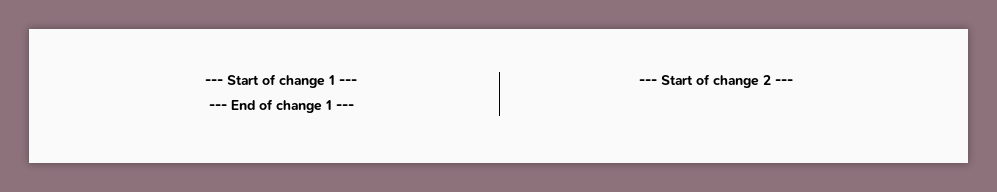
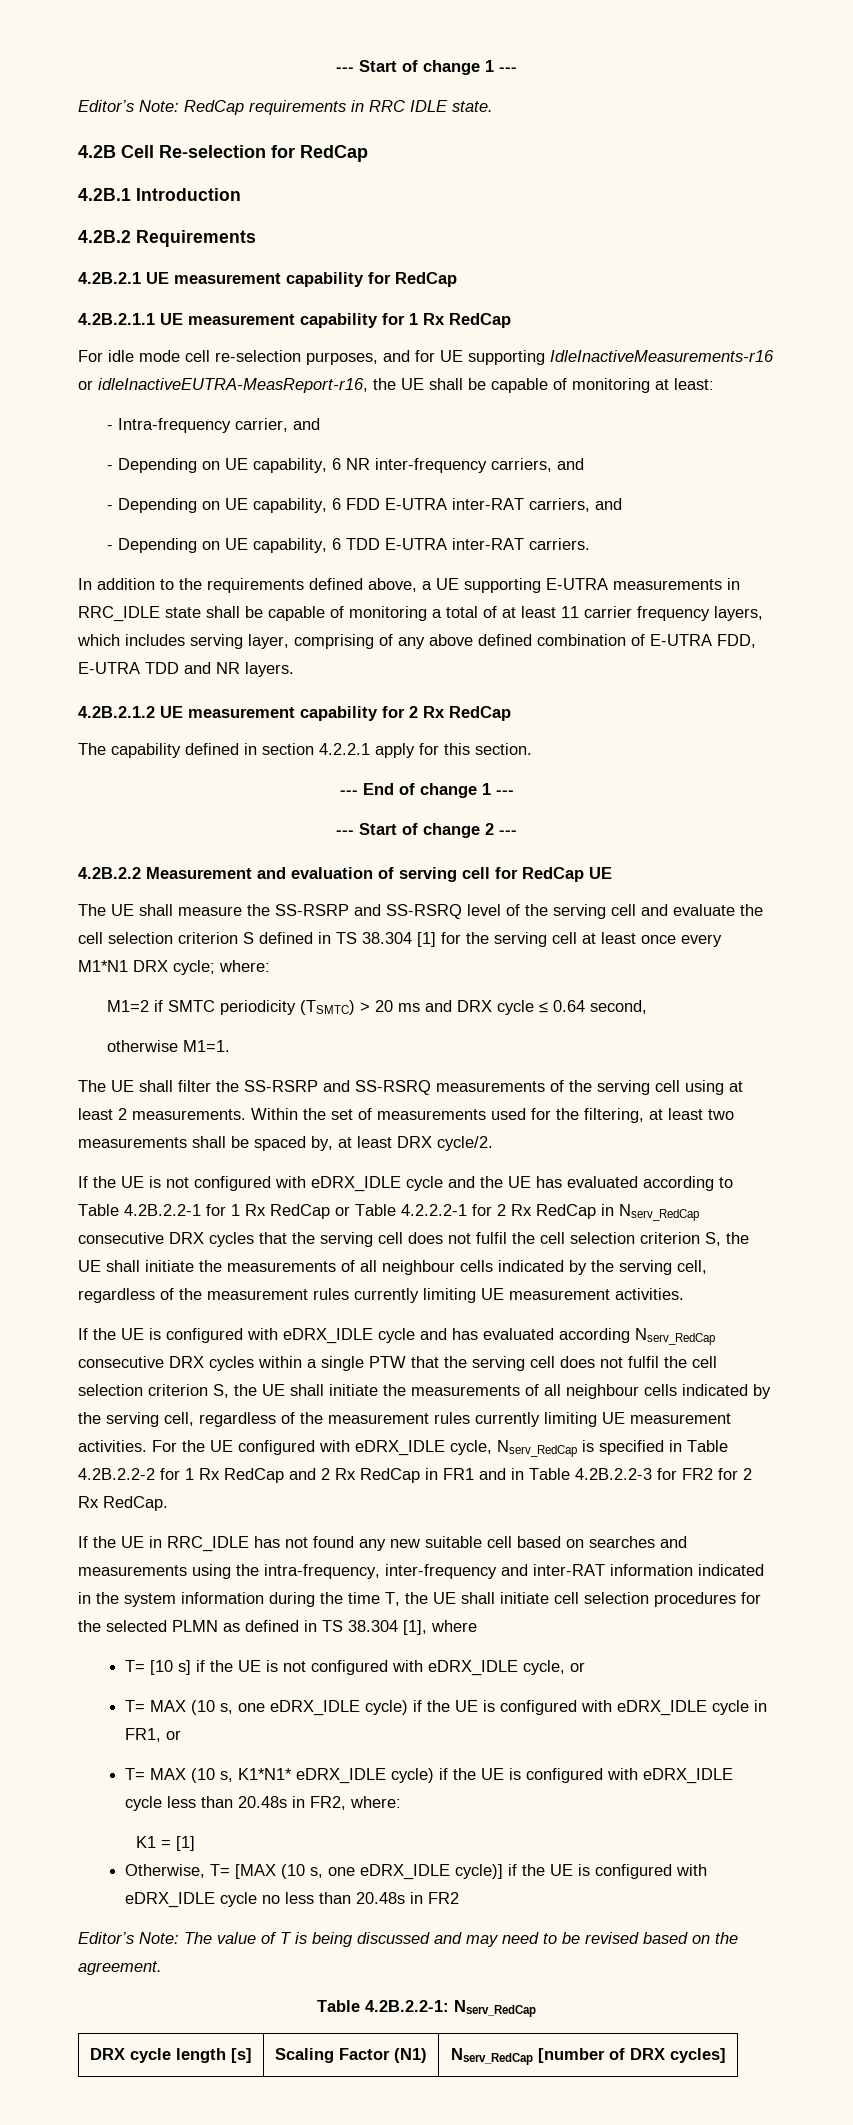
+ Editor’s Note: RedCap requirements in RRC IDLE state.
+ 4.2B Cell Re-selection for RedCap
+ 4.2B.1 Introduction
+ 4.2B.2 Requirements
+ 4.2B.2.1 UE measurement capability for RedCap
+ 4.2B.2.1.1 UE measurement capability for 1 Rx RedCap
+ For idle mode cell re-selection purposes, and for UE supporting IdleInactiveMeasurements-r16 or idleInactiveEUTRA-MeasReport-r16, the UE shall be capable of monitoring at least:
+ - Intra-frequency carrier, and
+ - Depending on UE capability, 6 NR inter-frequency carriers, and
+ - Depending on UE capability, 6 FDD E-UTRA inter-RAT carriers, and
+ - Depending on UE capability, 6 TDD E-UTRA inter-RAT carriers.
+ In addition to the requirements defined above, a UE supporting E-UTRA measurements in RRC_IDLE state shall be capable of monitoring a total of at least 11 carrier frequency layers, which includes serving layer, comprising of any above defined combination of E-UTRA FDD, E-UTRA TDD and NR layers.
+ 4.2B.2.1.2 UE measurement capability for 2 Rx RedCap
+ The capability defined in section 4.2.2.1 apply for this section.
+ 4.2B.2.2 Measurement and evaluation of serving cell for RedCap UE
+ The UE shall measure the SS-RSRP and SS-RSRQ level of the serving cell and evaluate the cell selection criterion S defined in TS 38.304 [1] for the serving cell at least once every M1*N1 DRX cycle; where:
+ M1=2 if SMTC periodicity (TSMTC) > 20 ms and DRX cycle ≤ 0.64 second,
+ otherwise M1=1.
+ The UE shall filter the SS-RSRP and SS-RSRQ measurements of the serving cell using at least 2 measurements. Within the set of measurements used for the filtering, at least two measurements shall be spaced by, at least DRX cycle/2.
+ If the UE is not configured with eDRX_IDLE cycle and the UE has evaluated according to Table 4.2B.2.2-1 for 1 Rx RedCap or Table 4.2.2.2-1 for 2 Rx RedCap in Nserv_RedCap consecutive DRX cycles that the serving cell does not fulfil the cell selection criterion S, the UE shall initiate the measurements of all neighbour cells indicated by the serving cell, regardless of the measurement rules currently limiting UE measurement activities.
+ If the UE is configured with eDRX_IDLE cycle and has evaluated according Nserv_RedCap consecutive DRX cycles within a single PTW that the serving cell does not fulfil the cell selection criterion S, the UE shall initiate the measurements of all neighbour cells indicated by the serving cell, regardless of the measurement rules currently limiting UE measurement activities. For the UE configured with eDRX_IDLE cycle, Nserv_RedCap is specified in Table 4.2B.2.2-2 for 1 Rx RedCap and 2 Rx RedCap in FR1 and in Table 4.2B.2.2-3 for FR2 for 2 Rx RedCap.
+ If the UE in RRC_IDLE has not found any new suitable cell based on searches and measurements using the intra-frequency, inter-frequency and inter-RAT information indicated in the system information during the time T, the UE shall initiate cell selection procedures for the selected PLMN as defined in TS 38.304 [1], where
+ T= [10 s] if the UE is not configured with eDRX_IDLE cycle, or
+ T= MAX (10 s, one eDRX_IDLE cycle) if the UE is configured with eDRX_IDLE cycle in FR1, or
+ T= MAX (10 s, K1*N1* eDRX_IDLE cycle) if the UE is configured with eDRX_IDLE cycle less than 20.48s in FR2, where:
+ K1 = [1]
+ Otherwise, T= [MAX (10 s, one eDRX_IDLE cycle)] if the UE is configured with eDRX_IDLE cycle no less than 20.48s in FR2
+ Editor’s Note: The value of T is being discussed and may need to be revised based on the agreement.
+ Table 4.2B.2.2-1: Nserv_RedCap
+ DRX cycle length [s] | Scaling Factor (N1) | Nserv_RedCap [number of DRX cycles]

